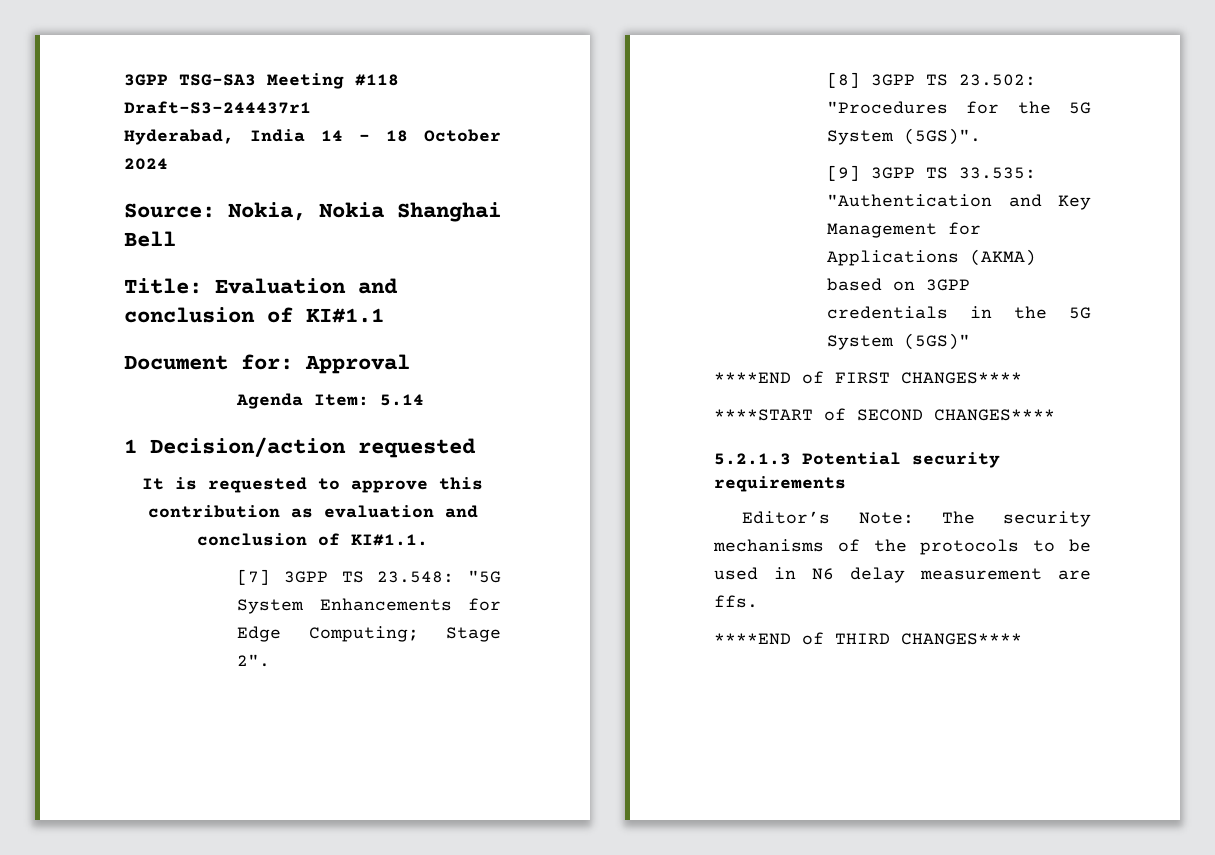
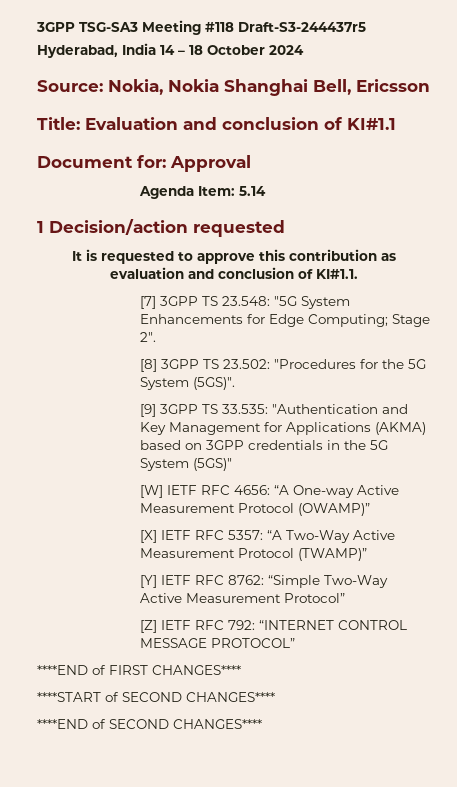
- 3GPP TSG-SA3 Meeting #118 Draft-S3-244437r1
+ 3GPP TSG-SA3 Meeting #118 Draft-S3-244437r5
- Source: Nokia, Nokia Shanghai Bell
+ Source: Nokia, Nokia Shanghai Bell, Ericsson
+ [W] IETF RFC 4656: “A One-way Active Measurement Protocol (OWAMP)”
+ [X] IETF RFC 5357: “A Two-Way Active Measurement Protocol (TWAMP)”
+ [Y] IETF RFC 8762: “Simple Two-Way Active Measurement Protocol”
+ [Z] IETF RFC 792: “INTERNET CONTROL MESSAGE PROTOCOL”
- 5.2.1.3 Potential security requirements
- Editor’s Note: The security mechanisms of the protocols to be used in N6 delay measurement are ffs.
- ****END of THIRD CHANGES****
+ ****END of SECOND CHANGES****

